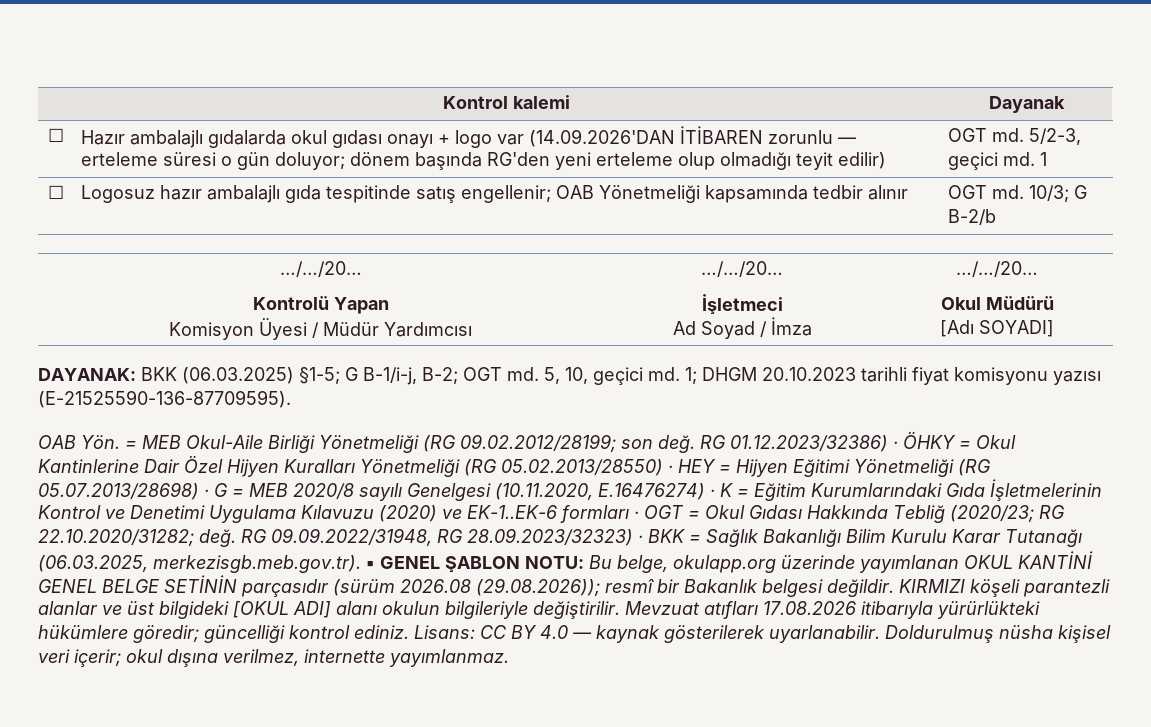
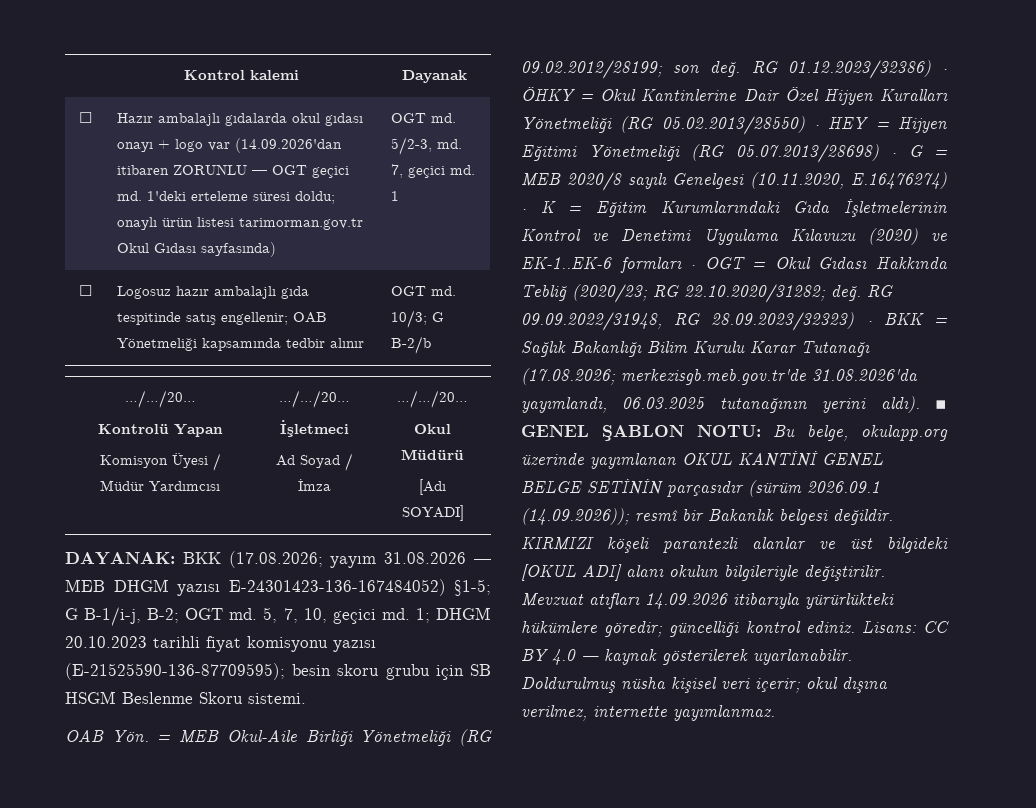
- ☐ | Hazır ambalajlı gıdalarda okul gıdası onayı + logo var (14.09.2026'DAN İTİBAREN zorunlu — erteleme süresi o gün doluyor; dönem başında RG'den yeni erteleme olup olmadığı teyit edilir) | OGT md. 5/2-3, geçici md. 1
+ ☐ | Hazır ambalajlı gıdalarda okul gıdası onayı + logo var (14.09.2026'dan itibaren ZORUNLU — OGT geçici md. 1'deki erteleme süresi doldu; onaylı ürün listesi tarimorman.gov.tr Okul Gıdası sayfasında) | OGT md. 5/2-3, md. 7, geçici md. 1
- DAYANAK: BKK (06.03.2025) §1-5; G B-1/i-j, B-2; OGT md.
+ DAYANAK: BKK (17.08.2026; yayım 31.08.2026 — MEB DHGM yazısı E-24301423-136-167484052) §1-5; G B-1/i-j, B-2; OGT md.
- 5, 10, geçici md.
+ 5, 7, 10, geçici md.
- 1; DHGM 20.10.2023 tarihli fiyat komisyonu yazısı (E-21525590-136-87709595).
+ 1; DHGM 20.10.2023 tarihli fiyat komisyonu yazısı (E-21525590-136-87709595); besin skoru grubu için SB HSGM Beslenme Skoru sistemi.
- RG 09.09.2022/31948, RG 28.09.2023/32323) · BKK = Sağlık Bakanlığı Bilim Kurulu Karar Tutanağı (06.03.2025, merkezisgb.meb.gov.tr). ▪ GENEL ŞABLON NOTU: Bu belge, okulapp.org üzerinde yayımlanan OKUL KANTİNİ GENEL BELGE SETİNİN parçasıdır (sürüm 2026.08 (29.08.2026)); resmî bir Bakanlık belgesi değildir.
+ RG 09.09.2022/31948, RG 28.09.2023/32323) · BKK = Sağlık Bakanlığı Bilim Kurulu Karar Tutanağı (17.08.2026; merkezisgb.meb.gov.tr'de 31.08.2026'da yayımlandı, 06.03.2025 tutanağının yerini aldı). ▪ GENEL ŞABLON NOTU: Bu belge, okulapp.org üzerinde yayımlanan OKUL KANTİNİ GENEL BELGE SETİNİN parçasıdır (sürüm 2026.09.1 (14.09.2026)); resmî bir Bakanlık belgesi değildir.
- Mevzuat atıfları 17.08.2026 itibarıyla yürürlükteki hükümlere göredir; güncelliği kontrol ediniz.
+ Mevzuat atıfları 14.09.2026 itibarıyla yürürlükteki hükümlere göredir; güncelliği kontrol ediniz.

